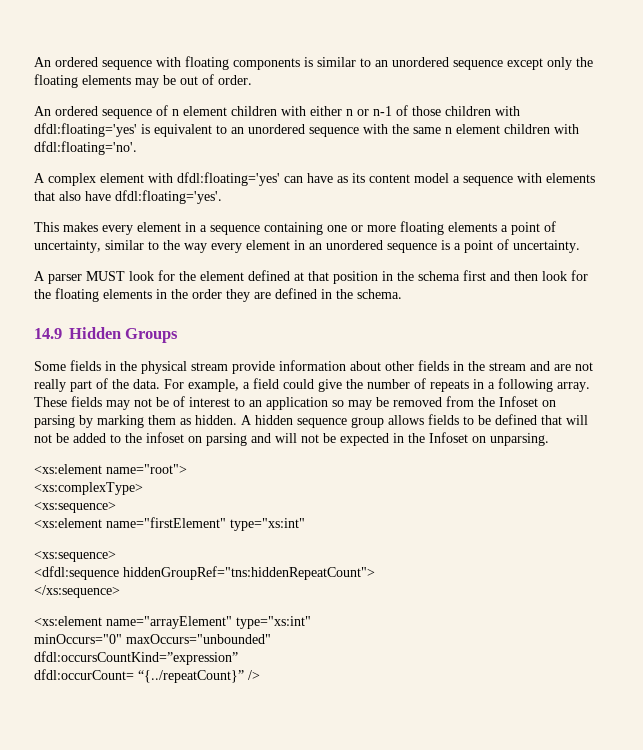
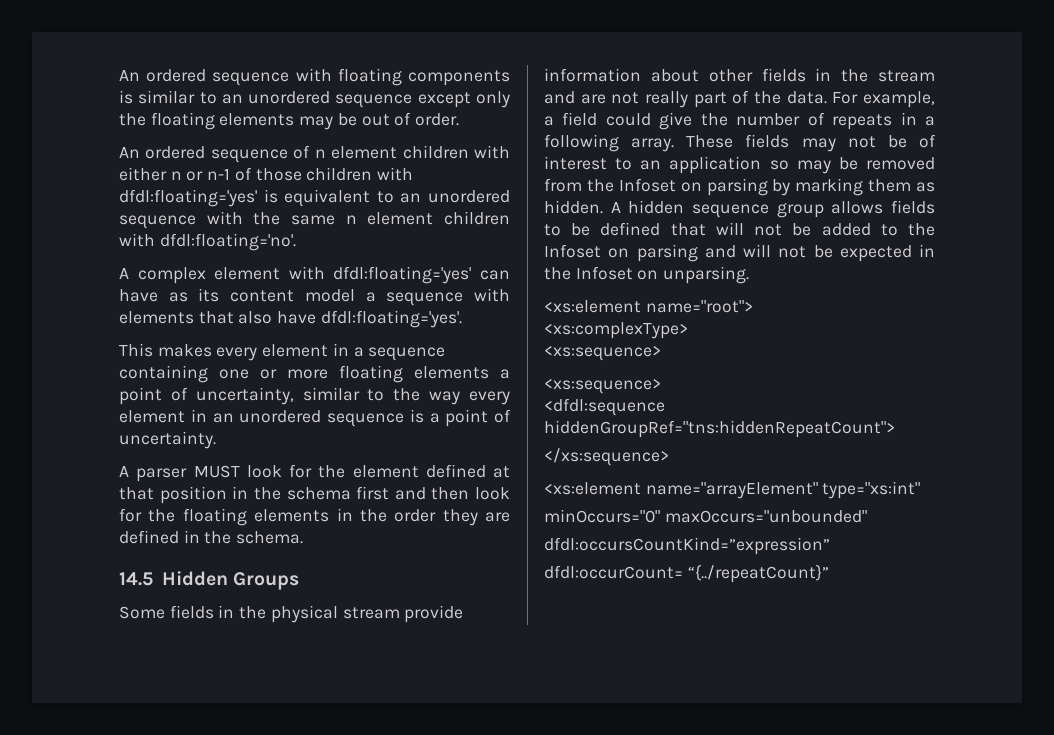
- 14.9 Hidden Groups
+ 14.5 Hidden Groups
- A hidden sequence group allows fields to be defined that will not be added to the infoset on parsing and will not be expected in the Infoset on unparsing.
+ A hidden sequence group allows fields to be defined that will not be added to the Infoset on parsing and will not be expected in the Infoset on unparsing.
- <xs:element name="firstElement" type="xs:int"
- dfdl:occurCount= “{../repeatCount}” />
+ dfdl:occurCount= “{../repeatCount}”

